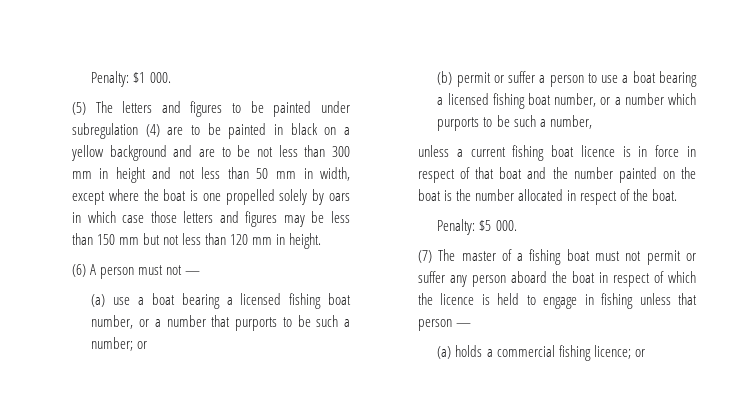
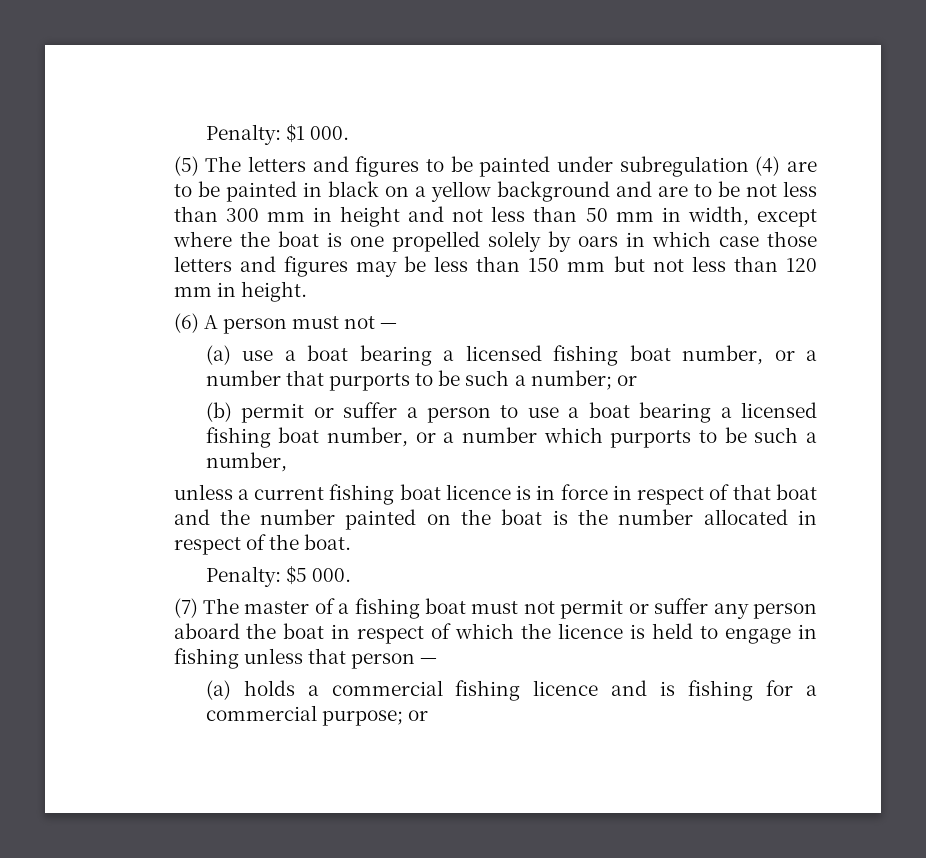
- (a) holds a commercial fishing licence; or
+ (a) holds a commercial fishing licence and is fishing for a commercial purpose; or

